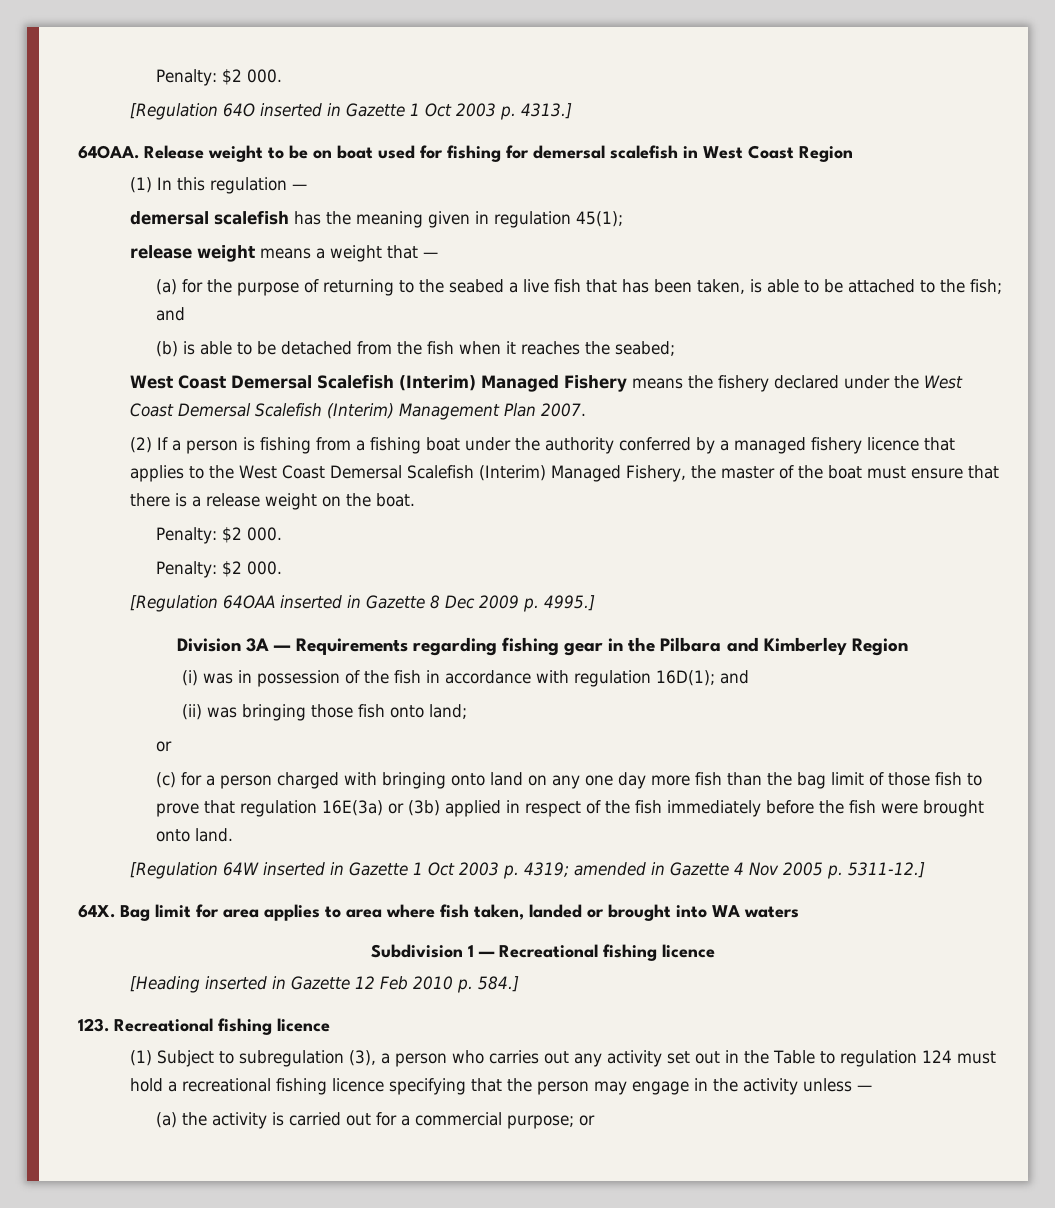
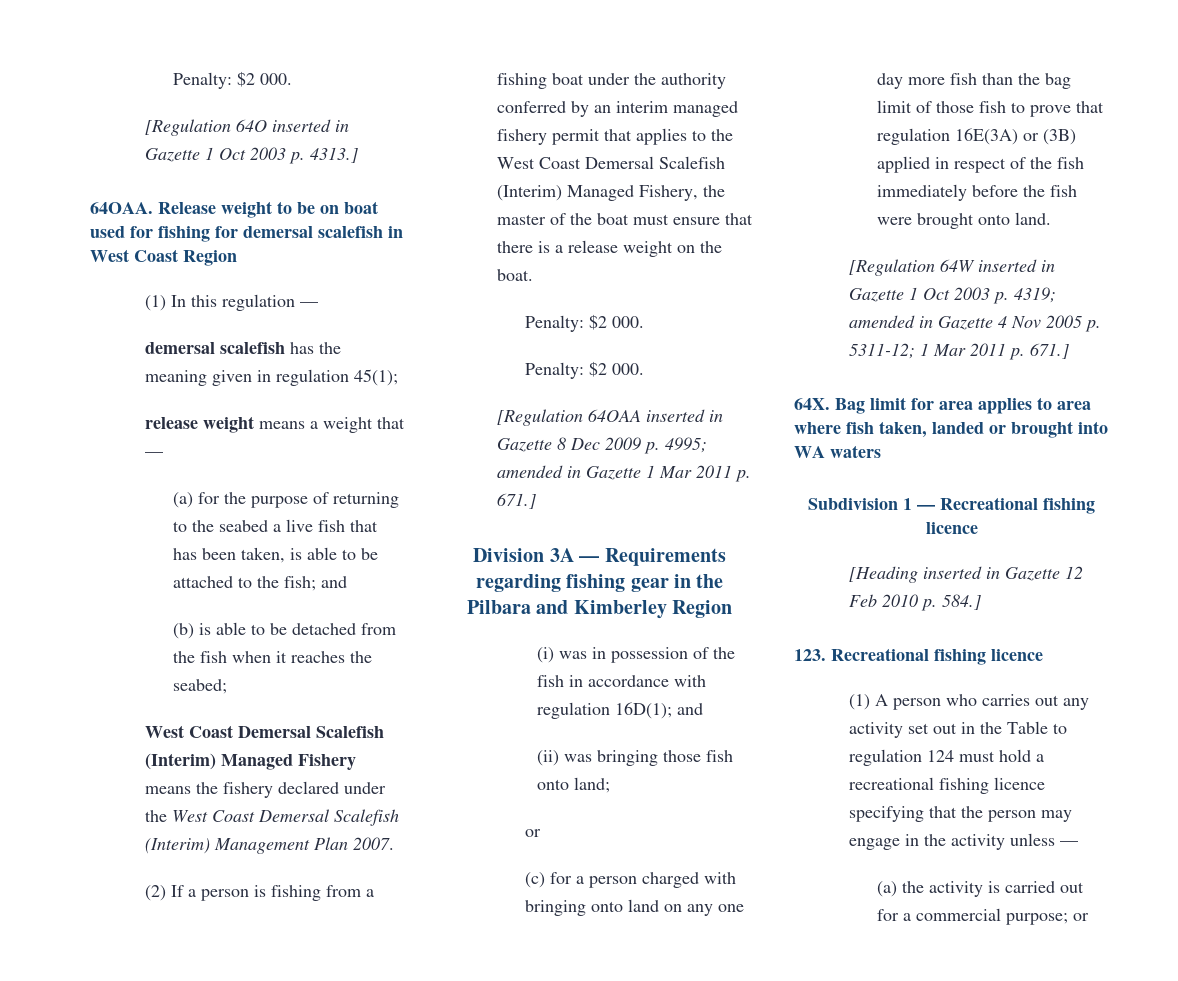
- (2) If a person is fishing from a fishing boat under the authority conferred by a managed fishery licence that applies to the West Coast Demersal Scalefish (Interim) Managed Fishery, the master of the boat must ensure that there is a release weight on the boat.
+ (2) If a person is fishing from a fishing boat under the authority conferred by an interim managed fishery permit that applies to the West Coast Demersal Scalefish (Interim) Managed Fishery, the master of the boat must ensure that there is a release weight on the boat.
- [Regulation 64OAA inserted in Gazette 8 Dec 2009 p. 4995.]
+ [Regulation 64OAA inserted in Gazette 8 Dec 2009 p. 4995; amended in Gazette 1 Mar 2011 p. 671.]
- (c) for a person charged with bringing onto land on any one day more fish than the bag limit of those fish to prove that regulation 16E(3a) or (3b) applied in respect of the fish immediately before the fish were brought onto land.
+ (c) for a person charged with bringing onto land on any one day more fish than the bag limit of those fish to prove that regulation 16E(3A) or (3B) applied in respect of the fish immediately before the fish were brought onto land.
- [Regulation 64W inserted in Gazette 1 Oct 2003 p. 4319; amended in Gazette 4 Nov 2005 p. 5311-12.]
+ [Regulation 64W inserted in Gazette 1 Oct 2003 p. 4319; amended in Gazette 4 Nov 2005 p. 5311-12; 1 Mar 2011 p. 671.]
- (1) Subject to subregulation (3), a person who carries out any activity set out in the Table to regulation 124 must hold a recreational fishing licence specifying that the person may engage in the activity unless —
+ (1) A person who carries out any activity set out in the Table to regulation 124 must hold a recreational fishing licence specifying that the person may engage in the activity unless —

